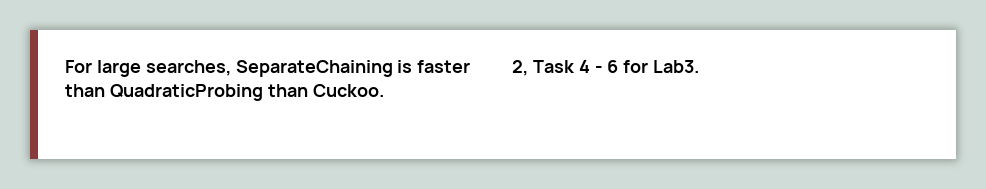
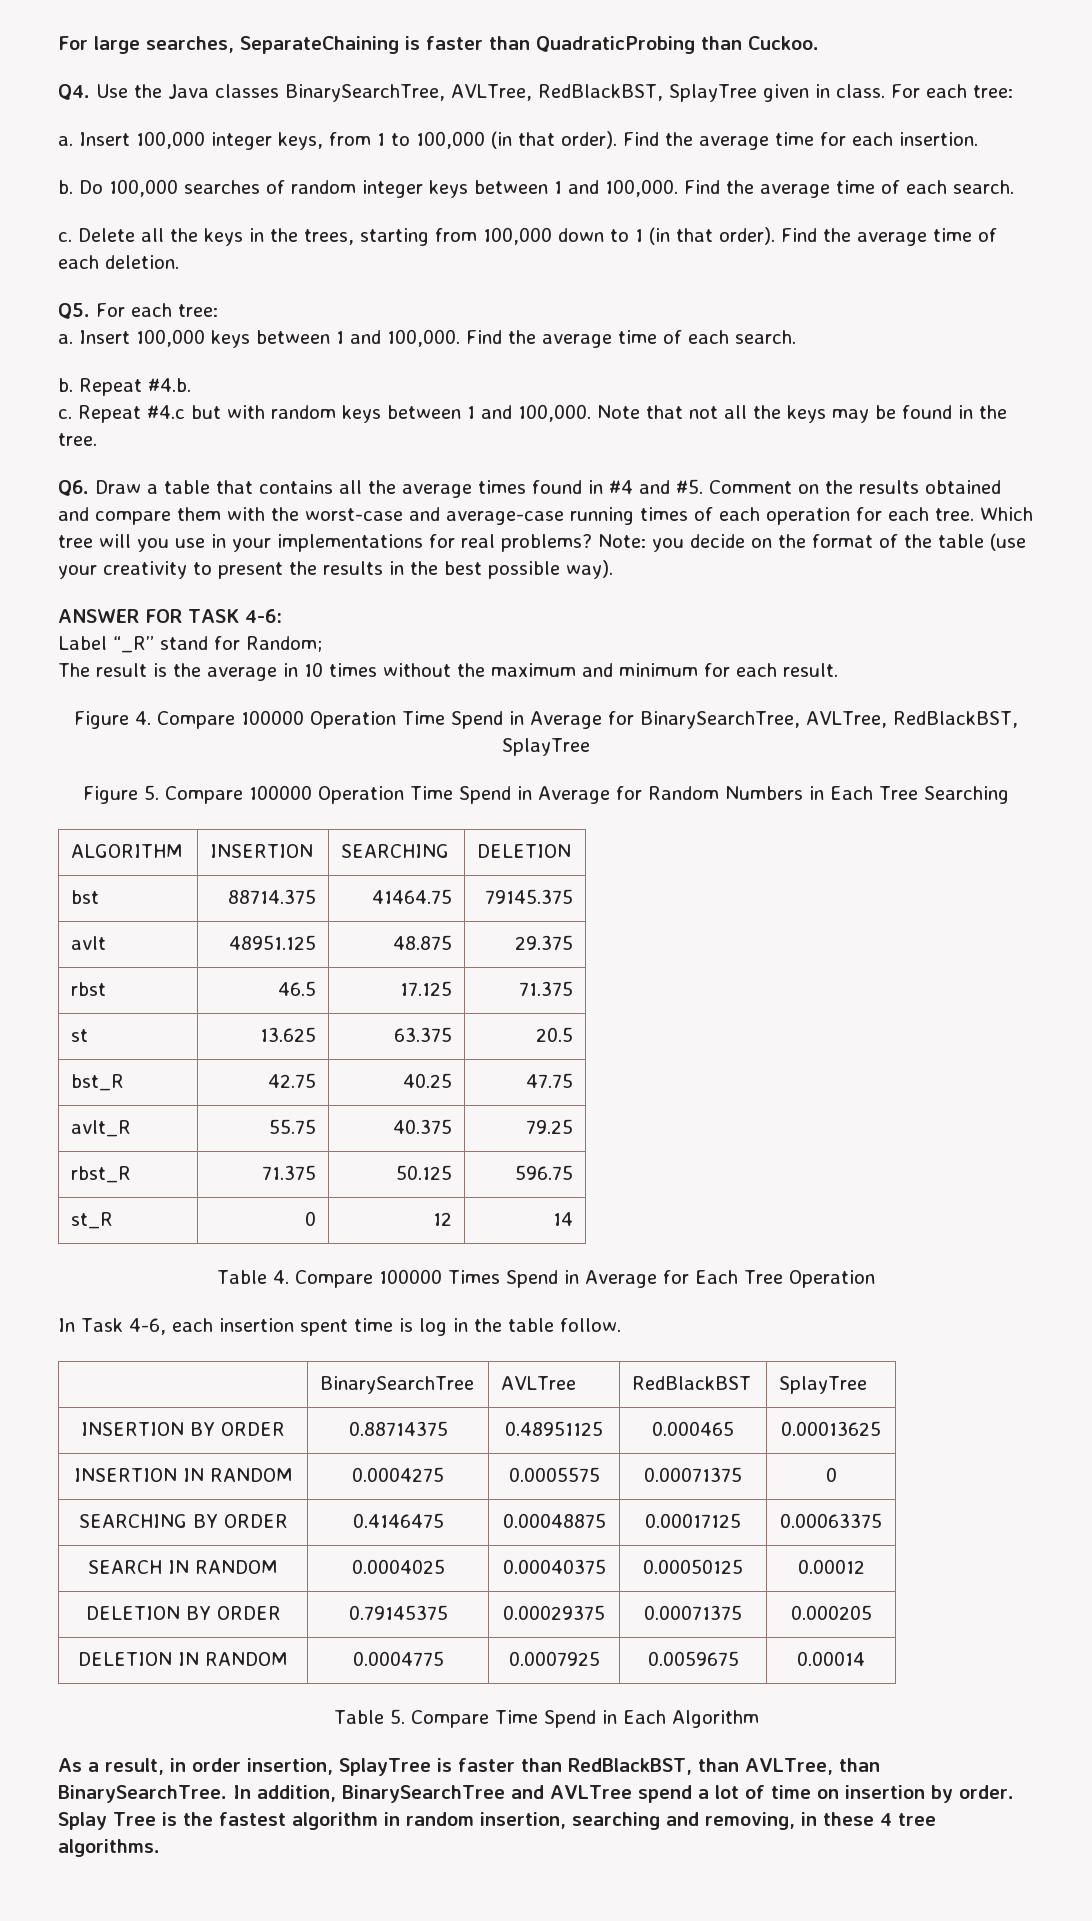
- 2, Task 4 - 6 for Lab3.
+ Q4. Use the Java classes BinarySearchTree, AVLTree, RedBlackBST, SplayTree given in class. For each tree:
+ a. Insert 100,000 integer keys, from 1 to 100,000 (in that order). Find the average time for each insertion.
+ b. Do 100,000 searches of random integer keys between 1 and 100,000. Find the average time of each search.
+ c. Delete all the keys in the trees, starting from 100,000 down to 1 (in that order). Find the average time of each deletion.
+ Q5. For each tree:
+ a. Insert 100,000 keys between 1 and 100,000. Find the average time of each search.
+ b. Repeat #4.b.
+ c. Repeat #4.c but with random keys between 1 and 100,000. Note that not all the keys may be found in the tree.
+ Q6. Draw a table that contains all the average times found in #4 and #5. Comment on the results obtained and compare them with the worst-case and average-case running times of each operation for each tree. Which tree will you use in your implementations for real problems? Note: you decide on the format of the table (use your creativity to present the results in the best possible way).
+ ANSWER FOR TASK 4-6:
+ Label “_R” stand for Random;
+ The result is the average in 10 times without the maximum and minimum for each result.
+ Figure 4. Compare 100000 Operation Time Spend in Average for BinarySearchTree, AVLTree, RedBlackBST, SplayTree
+ Figure 5. Compare 100000 Operation Time Spend in Average for Random Numbers in Each Tree Searching
+ ALGORITHM | INSERTION | SEARCHING | DELETION
+ bst | 88714.375 | 41464.75 | 79145.375
+ avlt | 48951.125 | 48.875 | 29.375
+ rbst | 46.5 | 17.125 | 71.375
+ st | 13.625 | 63.375 | 20.5
+ bst_R | 42.75 | 40.25 | 47.75
+ avlt_R | 55.75 | 40.375 | 79.25
+ rbst_R | 71.375 | 50.125 | 596.75
+ st_R | 0 | 12 | 14
+ Table 4. Compare 100000 Times Spend in Average for Each Tree Operation
+ In Task 4-6, each insertion spent time is log in the table follow.
+ | BinarySearchTree | AVLTree | RedBlackBST | SplayTree
+ INSERTION BY ORDER | 0.88714375 | 0.48951125 | 0.000465 | 0.00013625
+ INSERTION IN RANDOM | 0.0004275 | 0.0005575 | 0.00071375 | 0
+ SEARCHING BY ORDER | 0.4146475 | 0.00048875 | 0.00017125 | 0.00063375
+ SEARCH IN RANDOM | 0.0004025 | 0.00040375 | 0.00050125 | 0.00012
+ DELETION BY ORDER | 0.79145375 | 0.00029375 | 0.00071375 | 0.000205
+ DELETION IN RANDOM | 0.0004775 | 0.0007925 | 0.0059675 | 0.00014
+ Table 5. Compare Time Spend in Each Algorithm
+ As a result, in order insertion, SplayTree is faster than RedBlackBST, than AVLTree, than BinarySearchTree. In addition, BinarySearchTree and AVLTree spend a lot of time on insertion by order. Splay Tree is the fastest algorithm in random insertion, searching and removing, in these 4 tree algorithms.

